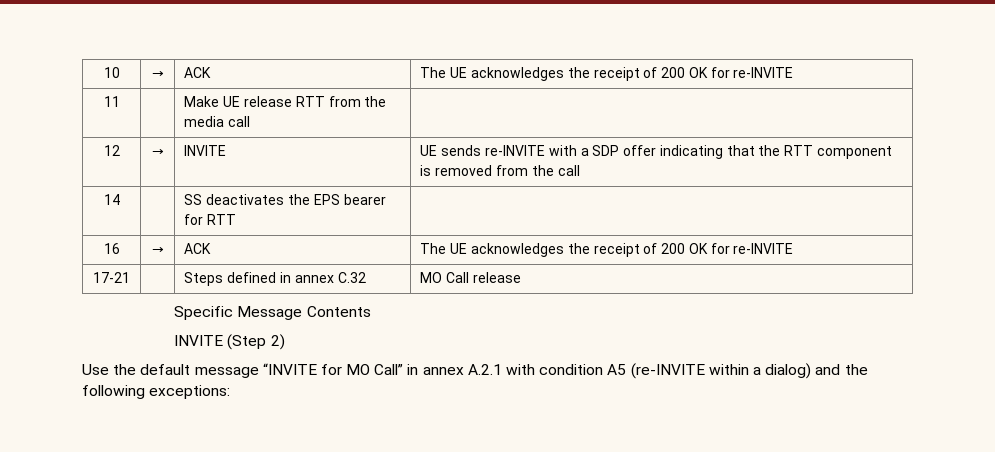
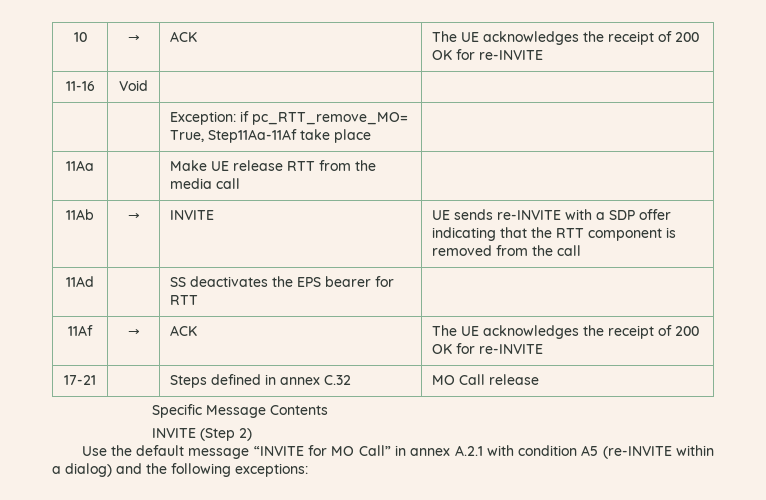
- 11 | | Make UE release RTT from the media call |
+ 11-16 | Void | |
+ | | Exception: if pc_RTT_remove_MO= True, Step11Aa-11Af take place |
+ 11Aa | | Make UE release RTT from the media call |
- 12 | → | INVITE | UE sends re-INVITE with a SDP offer indicating that the RTT component is removed from the call
+ 11Ab | → | INVITE | UE sends re-INVITE with a SDP offer indicating that the RTT component is removed from the call
- 14 | | SS deactivates the EPS bearer for RTT |
+ 11Ad | | SS deactivates the EPS bearer for RTT |
- 16 | → | ACK | The UE acknowledges the receipt of 200 OK for re-INVITE
+ 11Af | → | ACK | The UE acknowledges the receipt of 200 OK for re-INVITE

